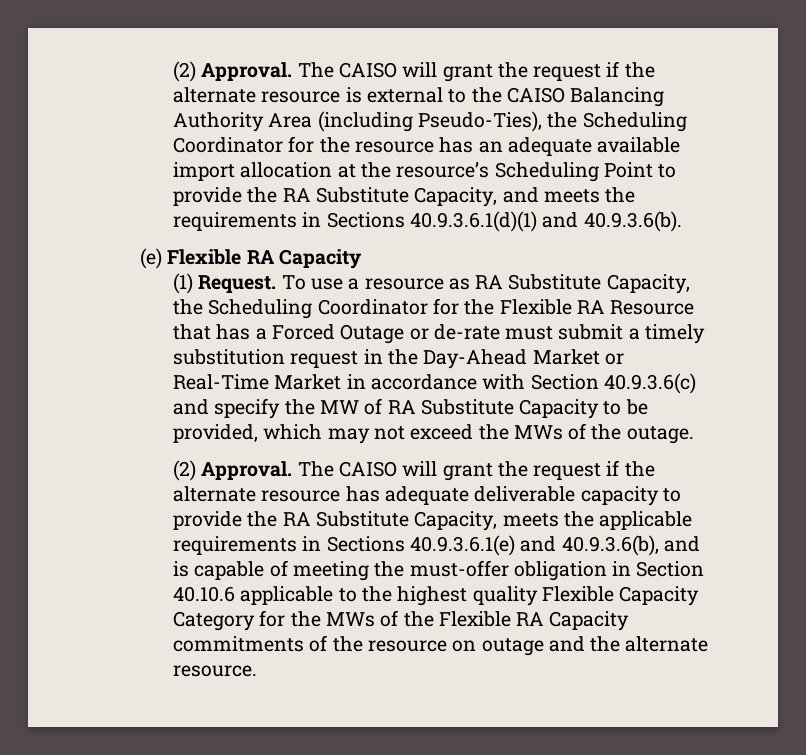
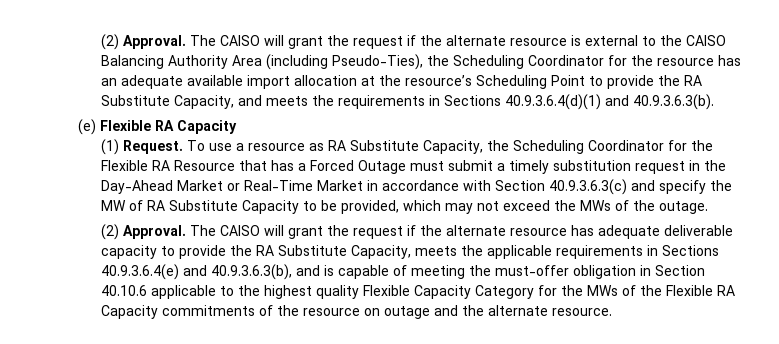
- The CAISO will grant the request if the alternate resource is external to the CAISO Balancing Authority Area (including Pseudo-Ties), the Scheduling Coordinator for the resource has an adequate available import allocation at the resource’s Scheduling Point to provide the RA Substitute Capacity, and meets the requirements in Sections 40.9.3.6.1(d)(1) and 40.9.3.6(b).
+ The CAISO will grant the request if the alternate resource is external to the CAISO Balancing Authority Area (including Pseudo-Ties), the Scheduling Coordinator for the resource has an adequate available import allocation at the resource’s Scheduling Point to provide the RA Substitute Capacity, and meets the requirements in Sections 40.9.3.6.4(d)(1) and 40.9.3.6.3(b).
- To use a resource as RA Substitute Capacity, the Scheduling Coordinator for the Flexible RA Resource that has a Forced Outage or de-rate must submit a timely substitution request in the Day-Ahead Market or Real-Time Market in accordance with Section 40.9.3.6(c) and specify the MW of RA Substitute Capacity to be provided, which may not exceed the MWs of the outage.
+ To use a resource as RA Substitute Capacity, the Scheduling Coordinator for the Flexible RA Resource that has a Forced Outage must submit a timely substitution request in the Day-Ahead Market or Real-Time Market in accordance with Section 40.9.3.6.3(c) and specify the MW of RA Substitute Capacity to be provided, which may not exceed the MWs of the outage.
- The CAISO will grant the request if the alternate resource has adequate deliverable capacity to provide the RA Substitute Capacity, meets the applicable requirements in Sections 40.9.3.6.1(e) and 40.9.3.6(b), and is capable of meeting the must-offer obligation in Section 40.10.6 applicable to the highest quality Flexible Capacity Category for the MWs of the Flexible RA Capacity commitments of the resource on outage and the alternate resource.
+ The CAISO will grant the request if the alternate resource has adequate deliverable capacity to provide the RA Substitute Capacity, meets the applicable requirements in Sections 40.9.3.6.4(e) and 40.9.3.6.3(b), and is capable of meeting the must-offer obligation in Section 40.10.6 applicable to the highest quality Flexible Capacity Category for the MWs of the Flexible RA Capacity commitments of the resource on outage and the alternate resource.

